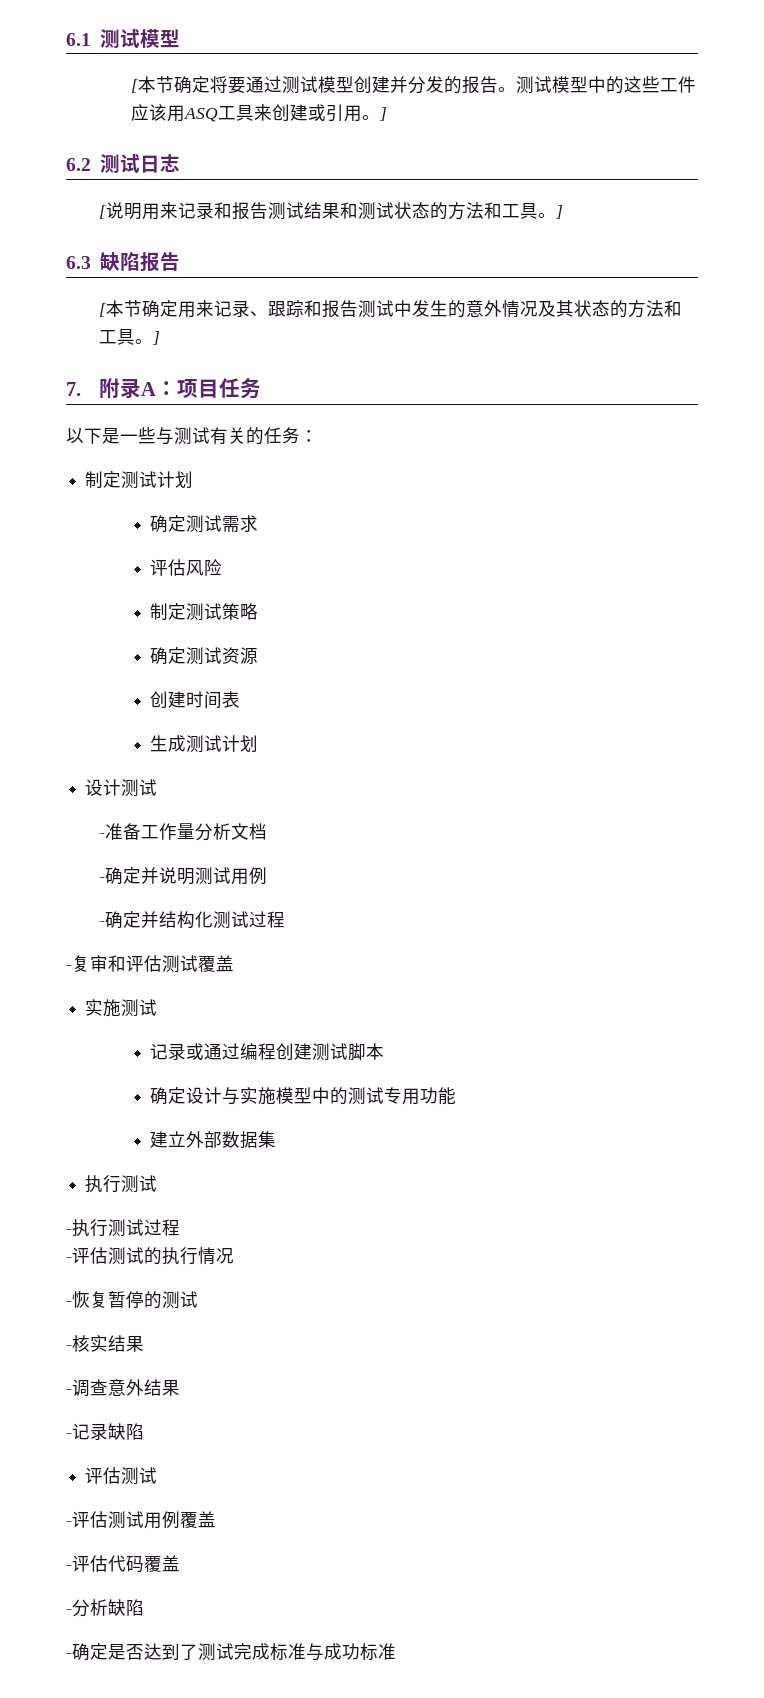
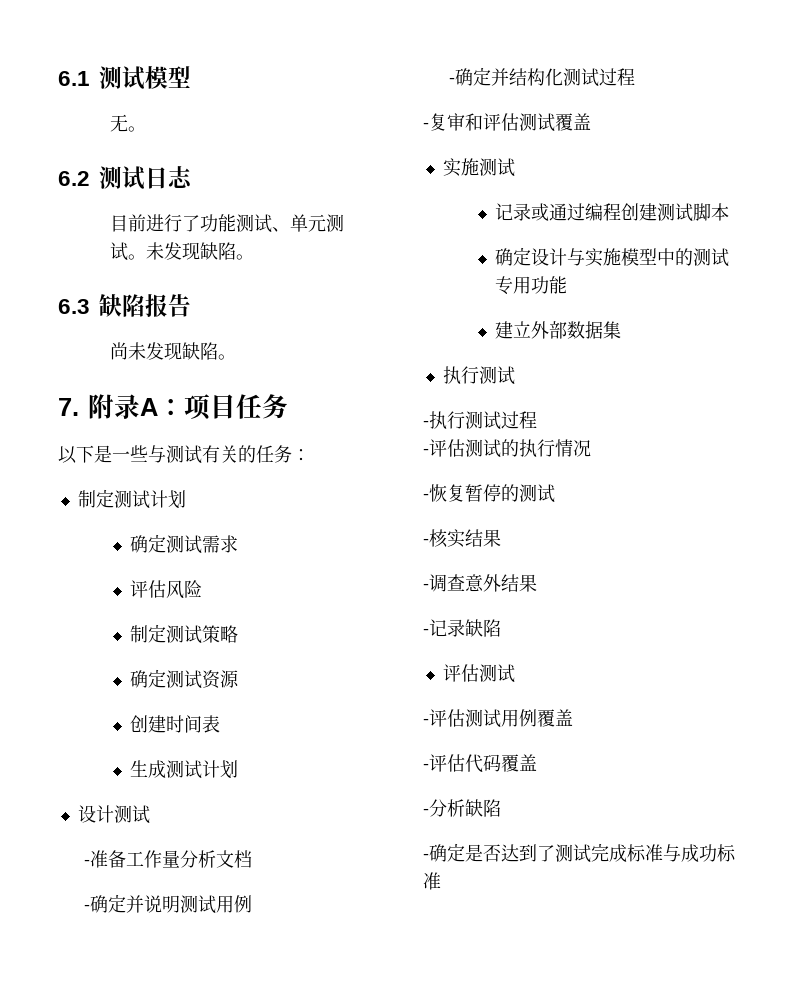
- [本节确定将要通过测试模型创建并分发的报告。测试模型中的这些工件应该用ASQ工具来创建或引用。]
+ 无。
  6.2测试日志
- [说明用来记录和报告测试结果和测试状态的方法和工具。]
+ 目前进行了功能测试、单元测试。未发现缺陷。
  6.3缺陷报告
- [本节确定用来记录、跟踪和报告测试中发生的意外情况及其状态的方法和工具。]
+ 尚未发现缺陷。

